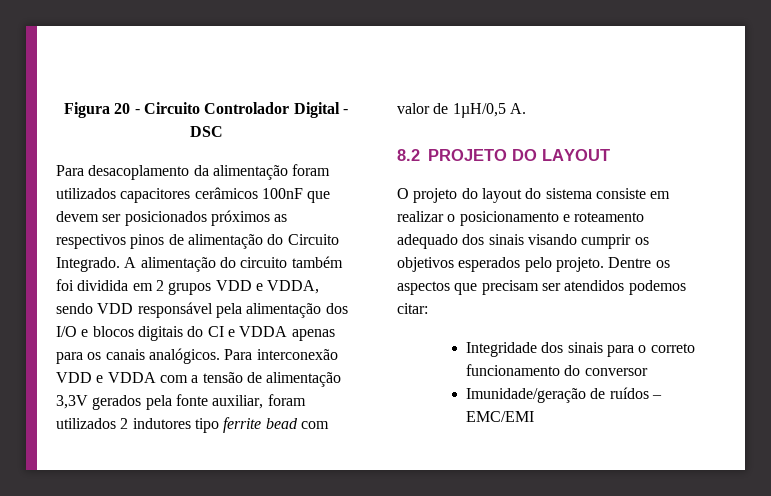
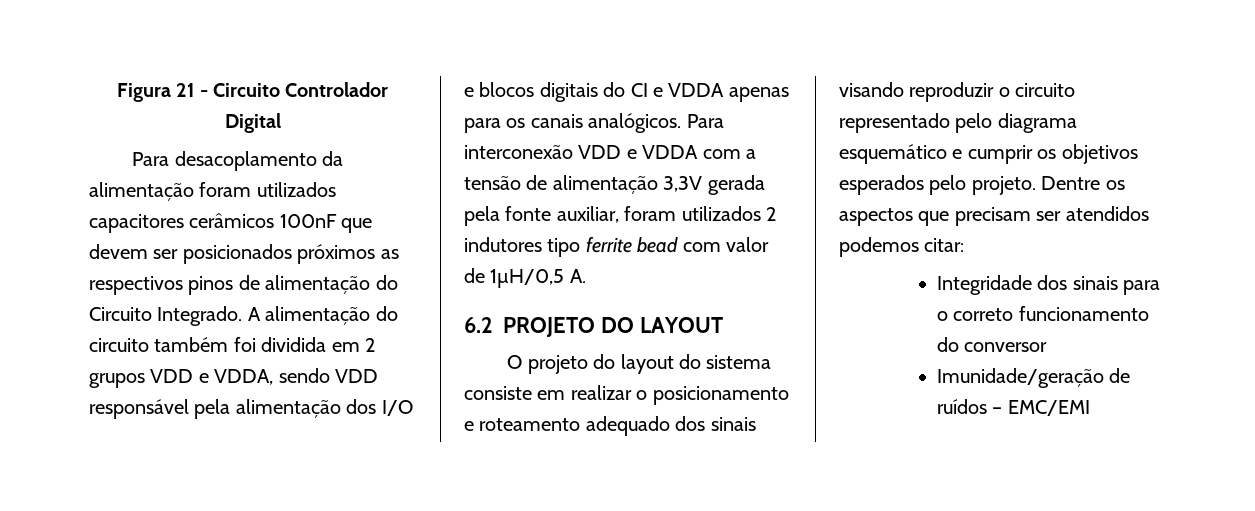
- Figura 20 - Circuito Controlador Digital - DSC
+ Figura 21 - Circuito Controlador Digital
- Para interconexão VDD e VDDA com a tensão de alimentação 3,3V gerados pela fonte auxiliar, foram utilizados 2 indutores tipo ferrite bead com valor de 1µH/0,5 A.
+ Para interconexão VDD e VDDA com a tensão de alimentação 3,3V gerada pela fonte auxiliar, foram utilizados 2 indutores tipo ferrite bead com valor de 1µH/0,5 A.
- 8.2 PROJETO DO LAYOUT
+ 6.2 PROJETO DO LAYOUT
- O projeto do layout do sistema consiste em realizar o posicionamento e roteamento adequado dos sinais visando cumprir os objetivos esperados pelo projeto.
+ O projeto do layout do sistema consiste em realizar o posicionamento e roteamento adequado dos sinais visando reproduzir o circuito representado pelo diagrama esquemático e cumprir os objetivos esperados pelo projeto.

